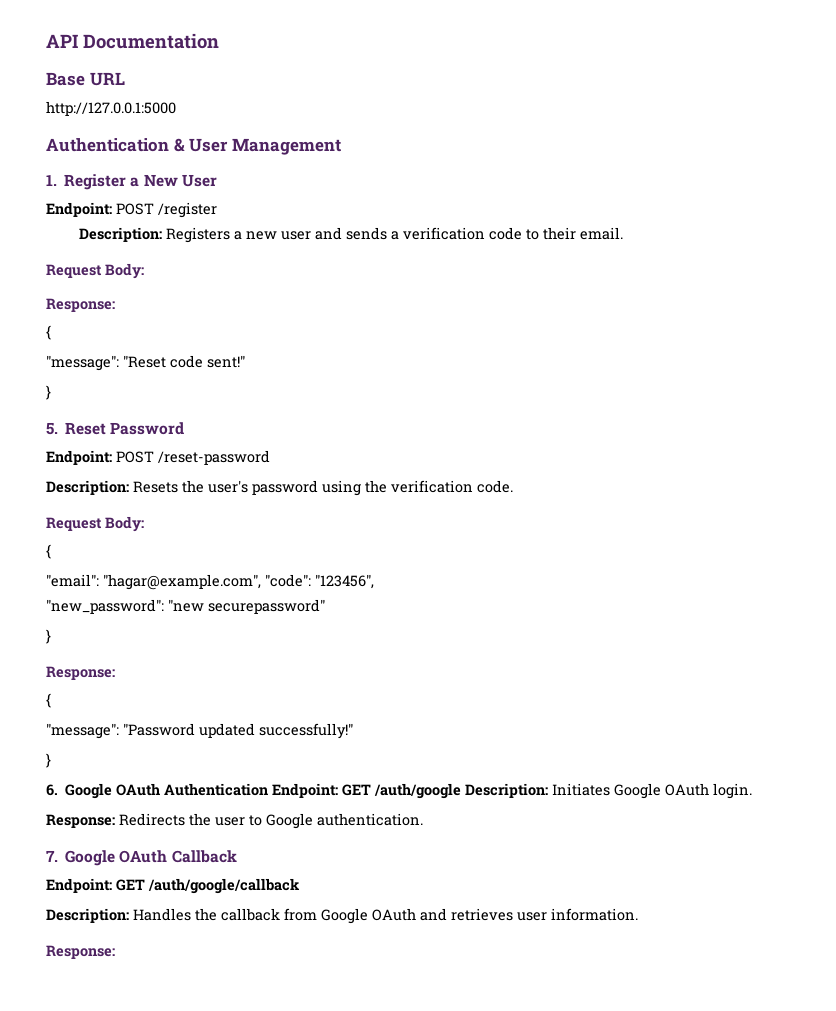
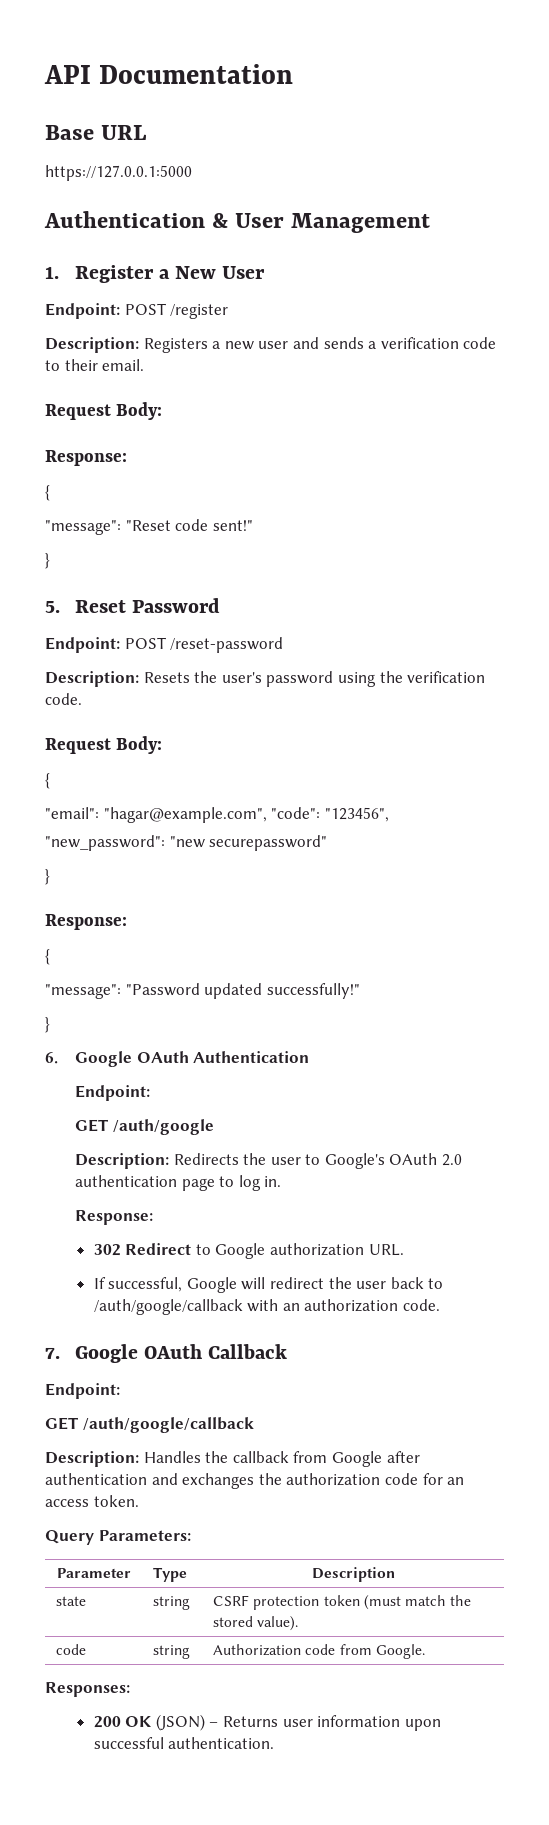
- http://127.0.0.1:5000
+ https://127.0.0.1:5000
- 6. Google OAuth Authentication Endpoint: GET /auth/google Description: Initiates Google OAuth login.
- Response: Redirects the user to Google authentication.
+ 6. Google OAuth Authentication
+ Endpoint:
+ GET /auth/google
+ Description: Redirects the user to Google's OAuth 2.0 authentication page to log in.
+ Response:
+ 302 Redirect to Google authorization URL.
+ If successful, Google will redirect the user back to /auth/google/callback with an authorization code.
  7. Google OAuth Callback
- Endpoint: GET /auth/google/callback
+ Endpoint:
+ GET /auth/google/callback
- Description: Handles the callback from Google OAuth and retrieves user information.
- Response:
+ Description: Handles the callback from Google after authentication and exchanges the authorization code for an access token.
+ Query Parameters:
+ Parameter | Type | Description
+ state | string | CSRF protection token (must match the stored value).
+ code | string | Authorization code from Google.
+ Responses:
+ 200 OK (JSON) – Returns user information upon successful authentication.

